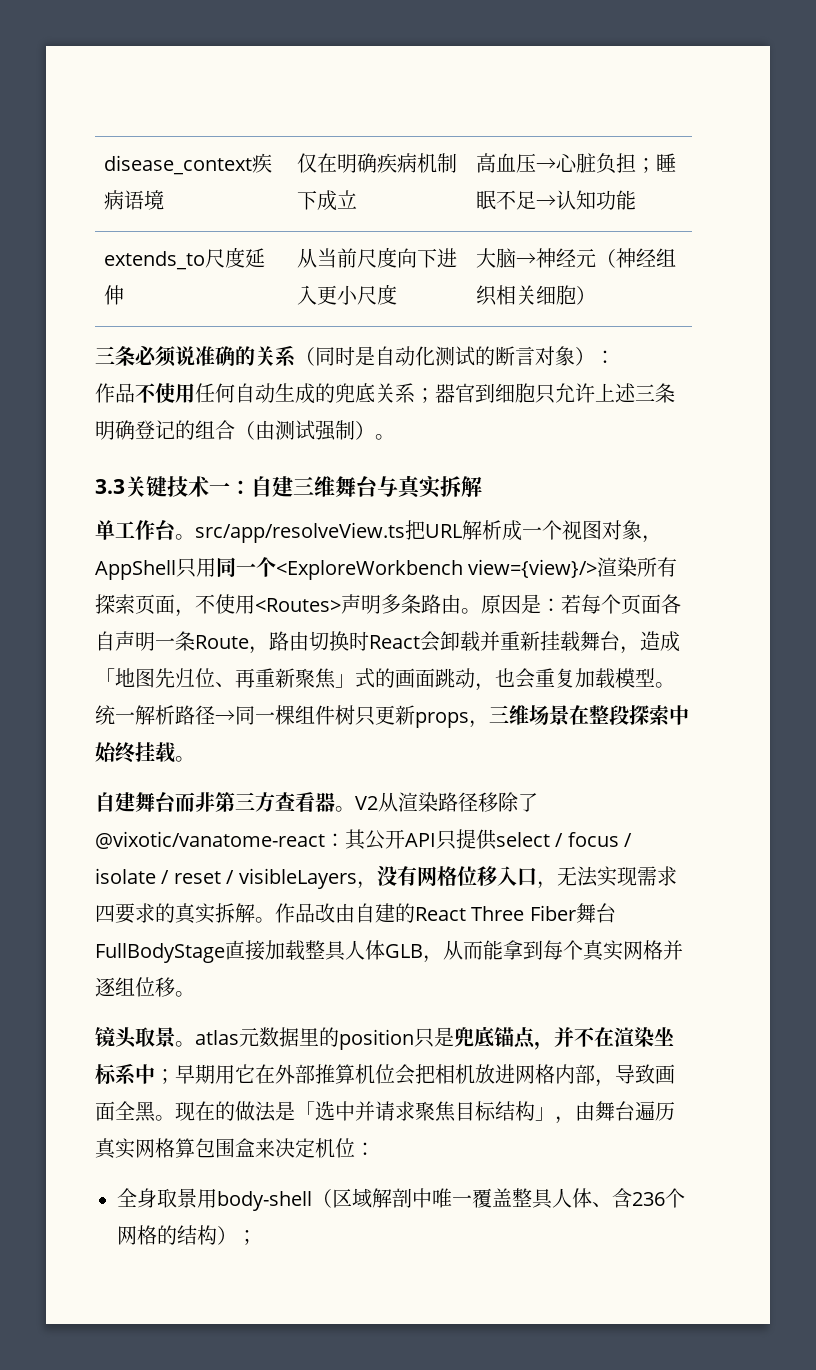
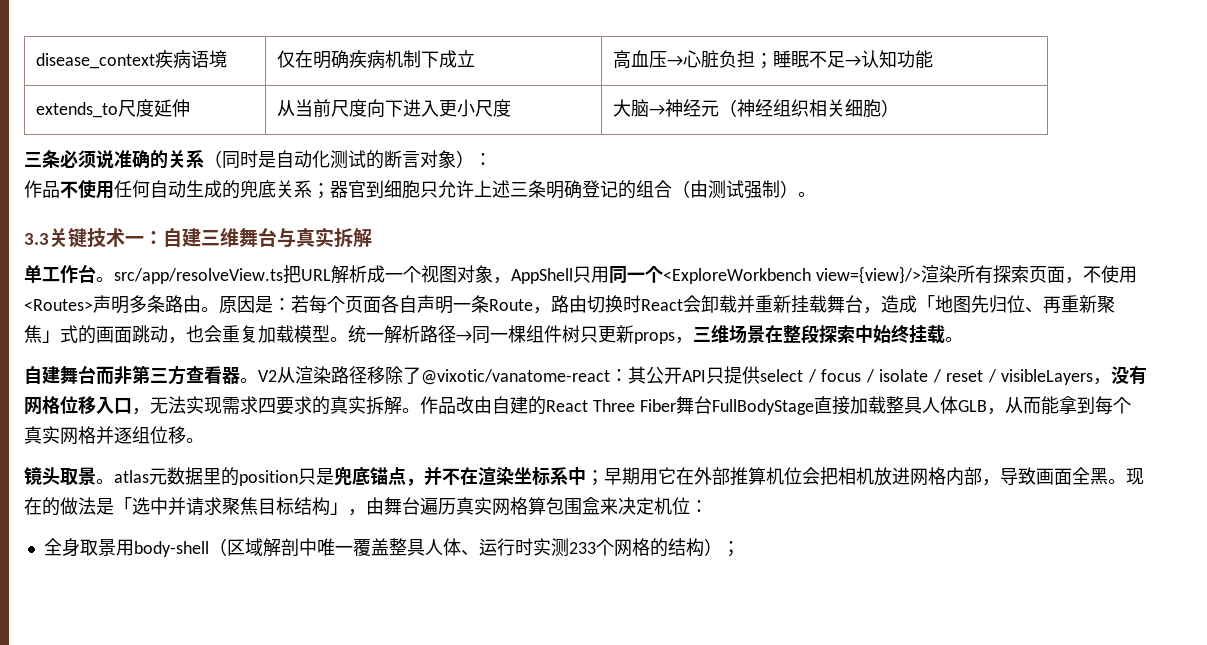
- 全身取景用body-shell（区域解剖中唯一覆盖整具人体、含236个网格的结构）；
+ 全身取景用body-shell（区域解剖中唯一覆盖整具人体、运行时实测233个网格的结构）；

